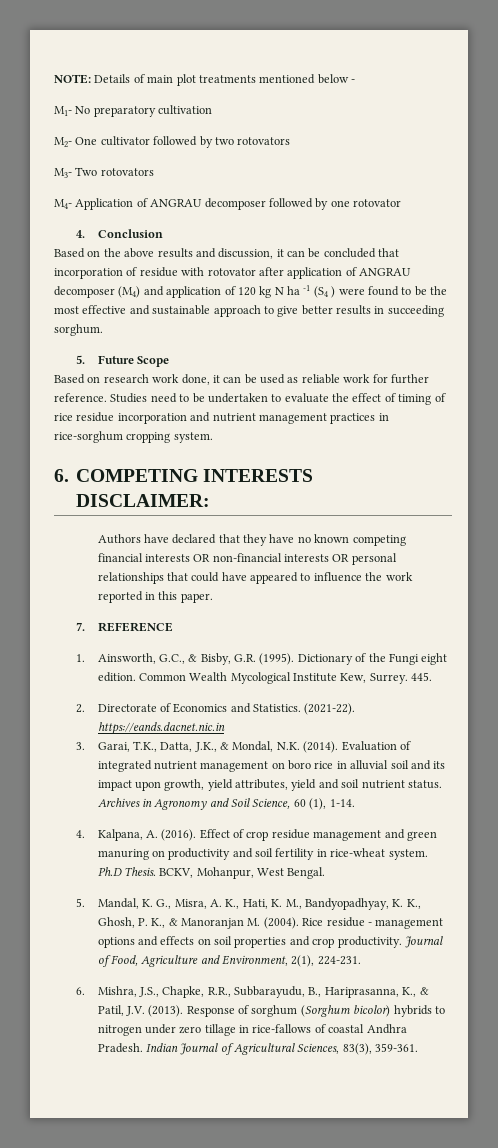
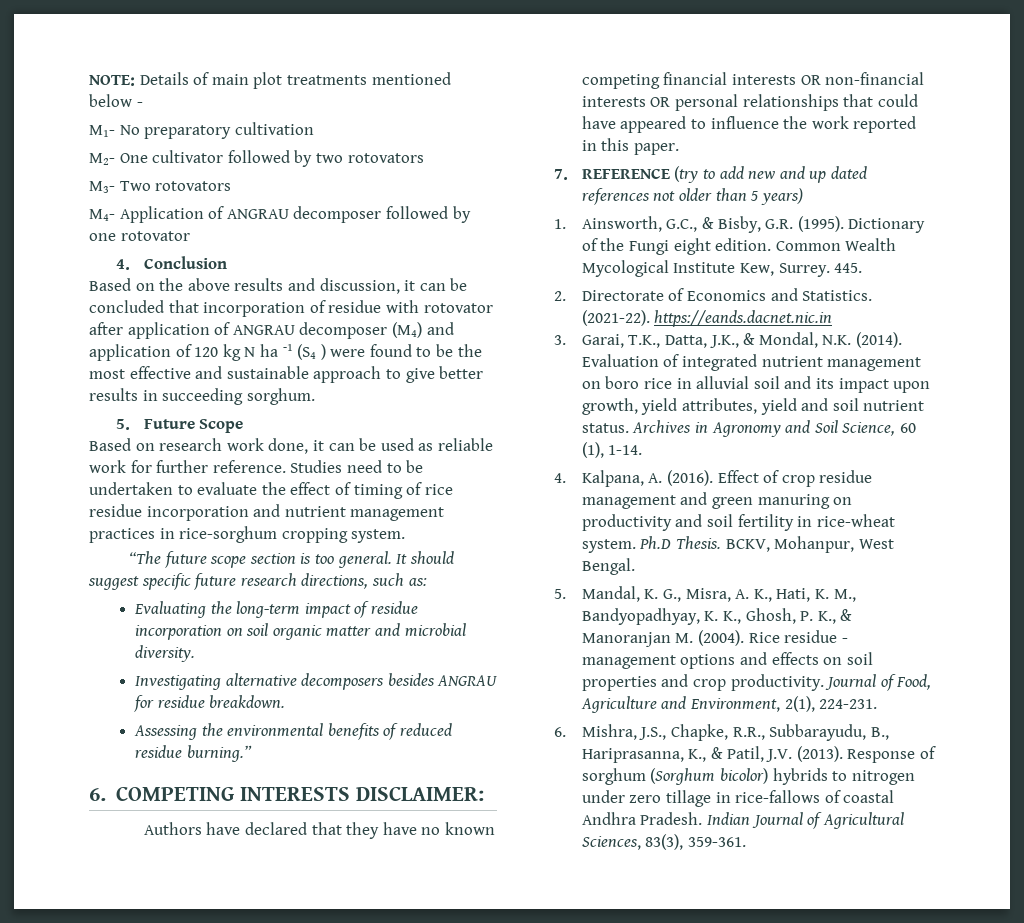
+ “The future scope section is too general. It should suggest specific future research directions, such as:
+ Evaluating the long-term impact of residue incorporation on soil organic matter and microbial diversity.
+ Investigating alternative decomposers besides ANGRAU for residue breakdown.
+ Assessing the environmental benefits of reduced residue burning.”
- 7. REFERENCE
+ 7. REFERENCE (try to add new and up dated references not older than 5 years)

